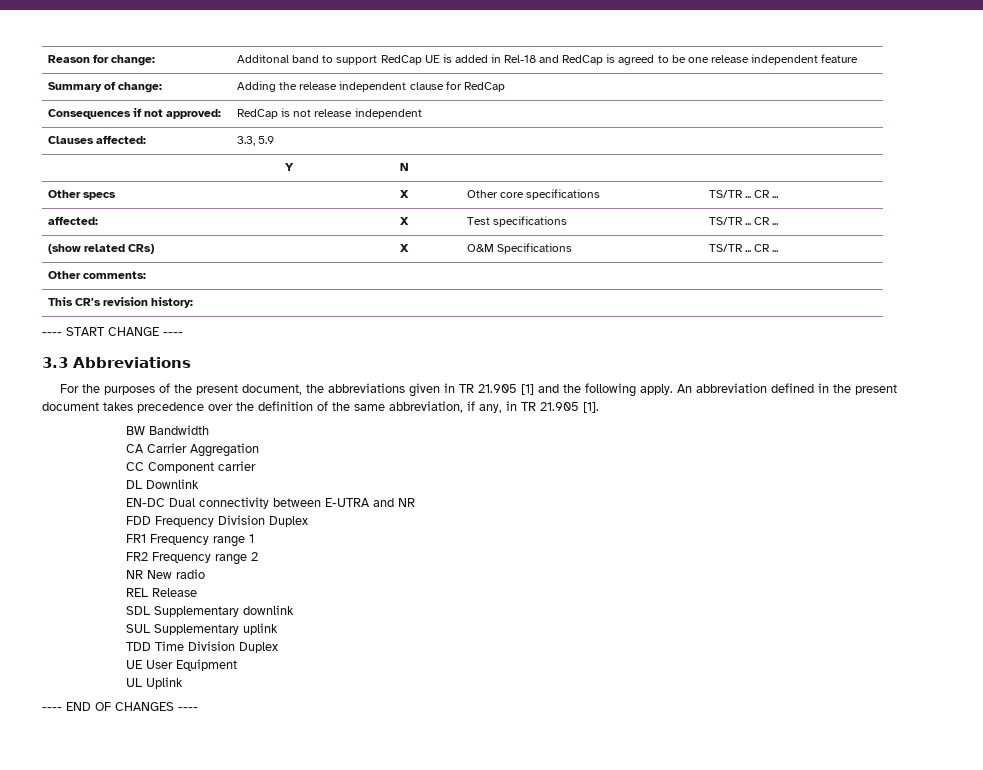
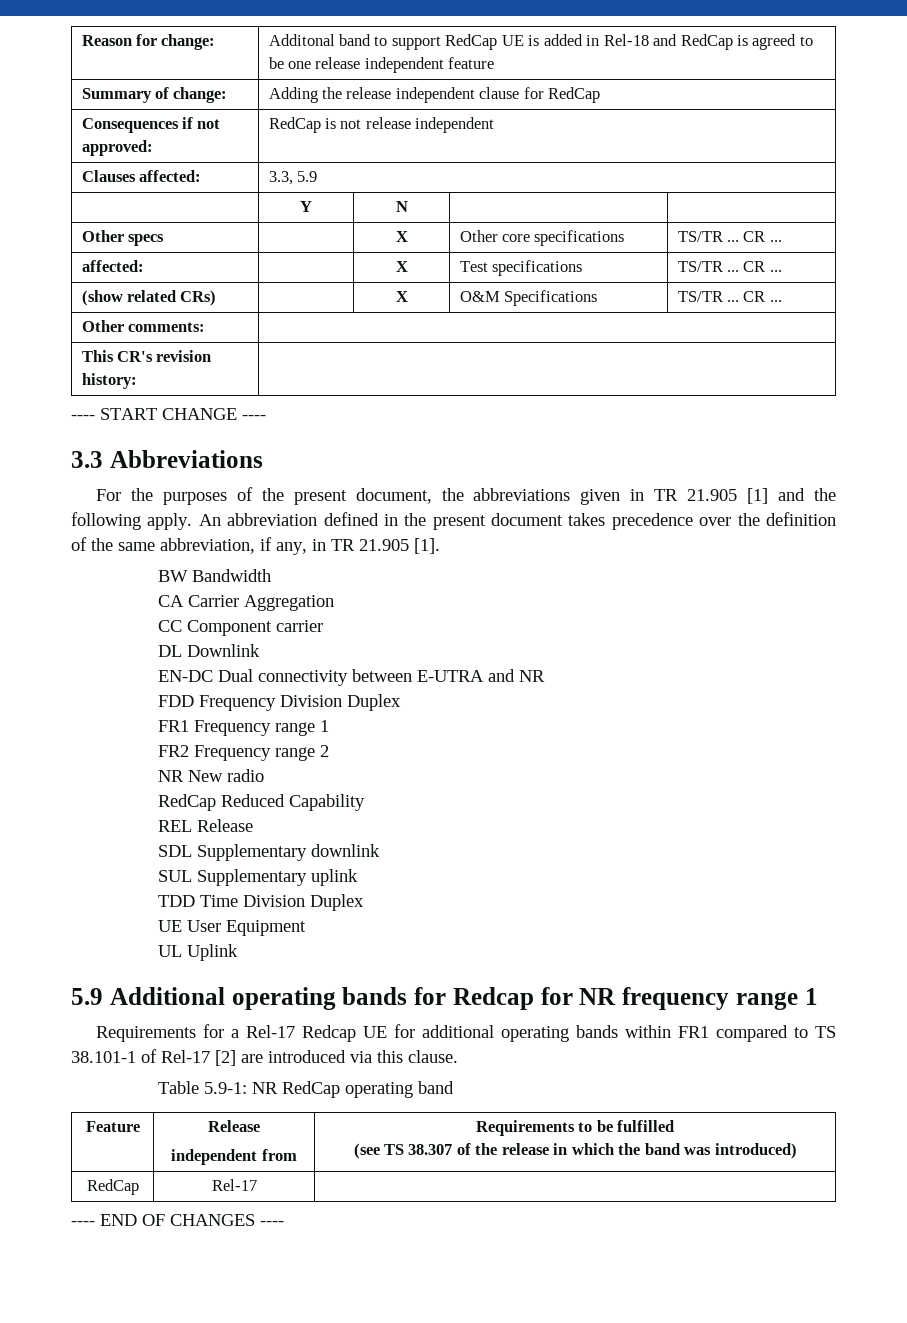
+ RedCap Reduced Capability
+ 5.9 Additional operating bands for Redcap for NR frequency range 1
+ Requirements for a Rel-17 Redcap UE for additional operating bands within FR1 compared to TS 38.101-1 of Rel-17 [2] are introduced via this clause.
+ Table 5.9-1: NR RedCap operating band
+ Feature | Release
+ independent from | Requirements to be fulfilled
+ (see TS 38.307 of the release in which the band was introduced)
+ RedCap | Rel-17 |

